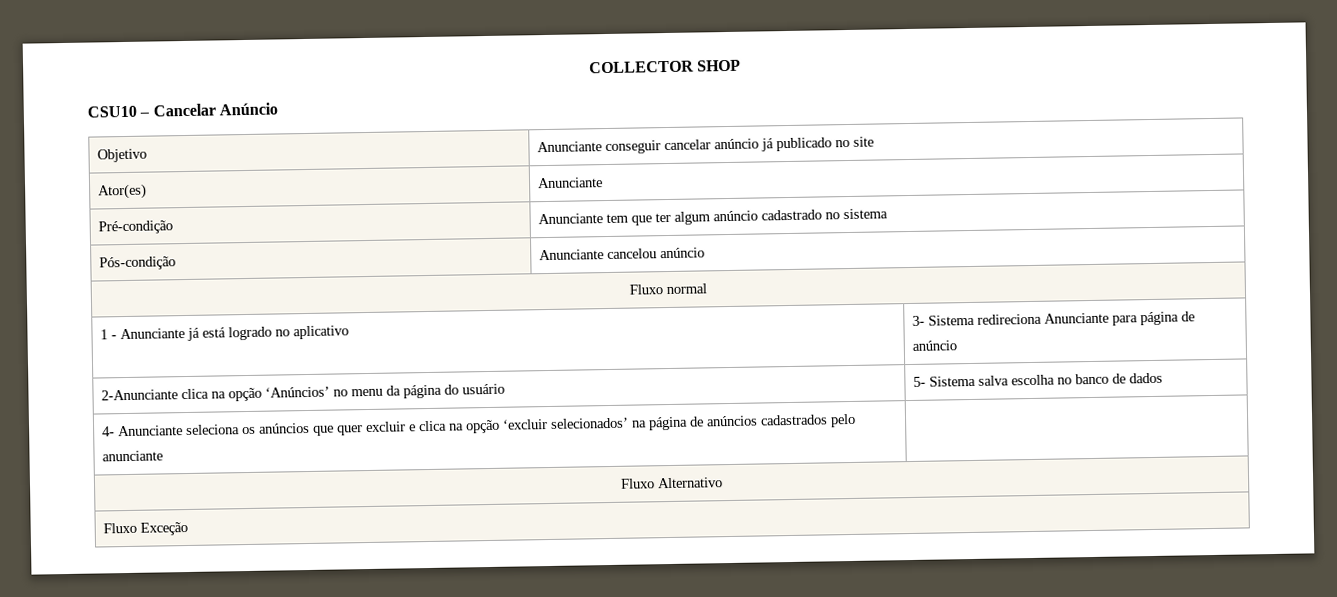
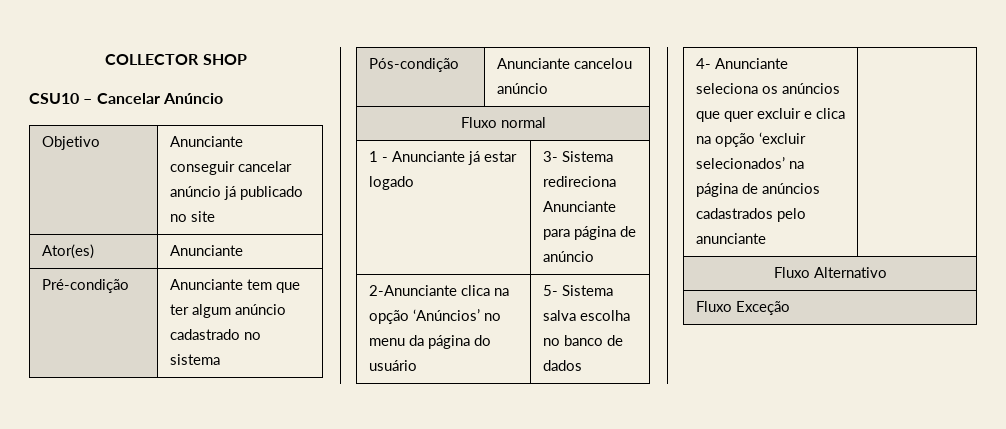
- 1 - Anunciante já está logrado no aplicativo | 3- Sistema redireciona Anunciante para página de anúncio
+ 1 - Anunciante já estar logado | 3- Sistema redireciona Anunciante para página de anúncio

